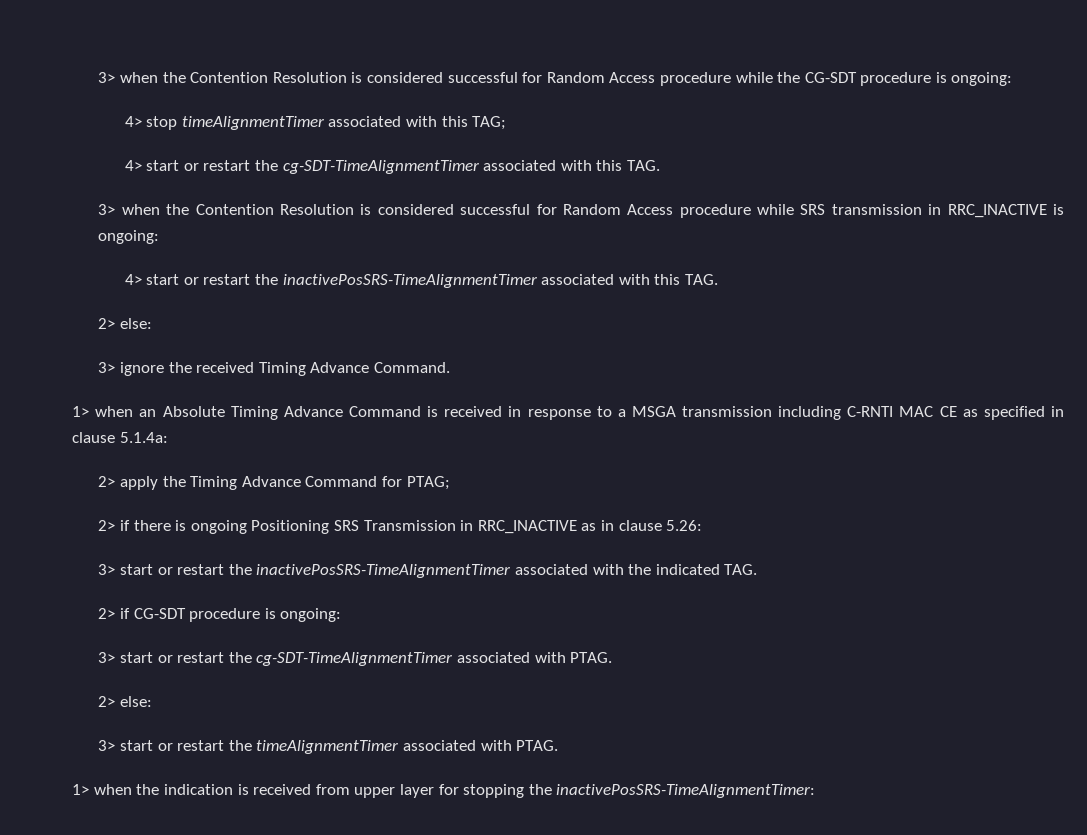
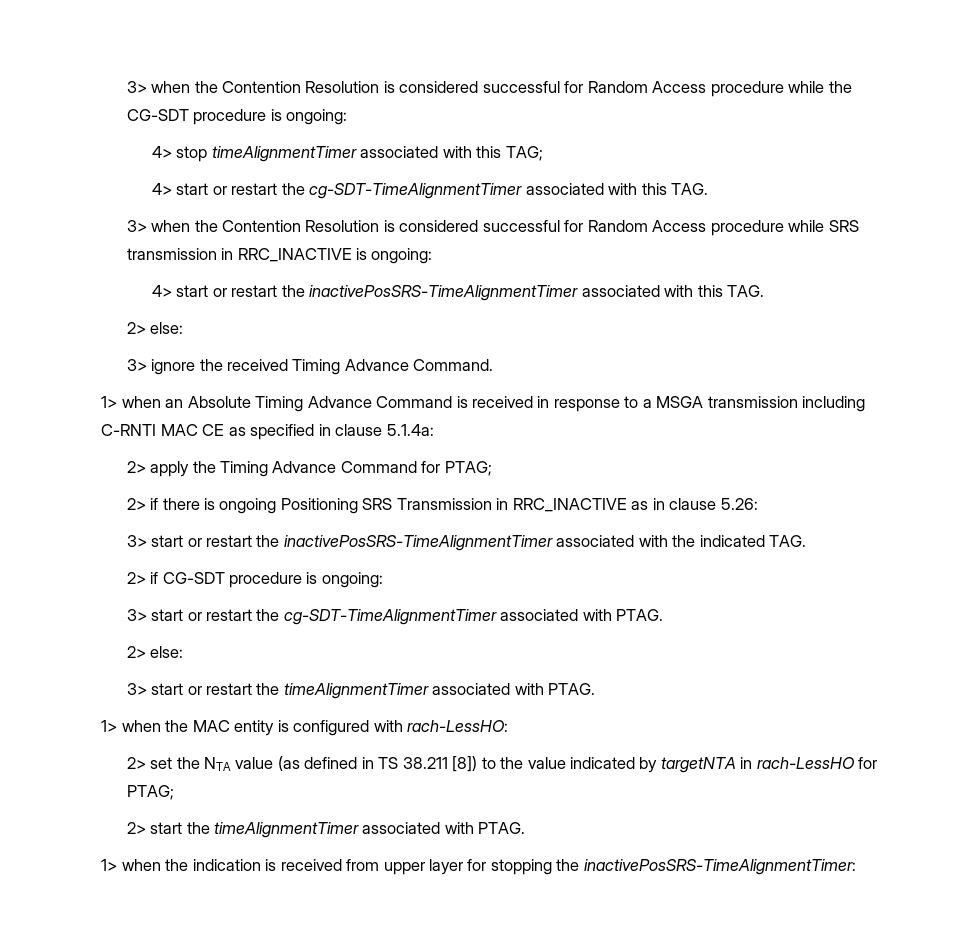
+ 1> when the MAC entity is configured with rach-LessHO:
+ 2> set the NTA value (as defined in TS 38.211 [8]) to the value indicated by targetNTA in rach-LessHO for PTAG;
+ 2> start the timeAlignmentTimer associated with PTAG.

